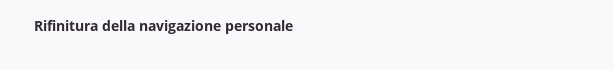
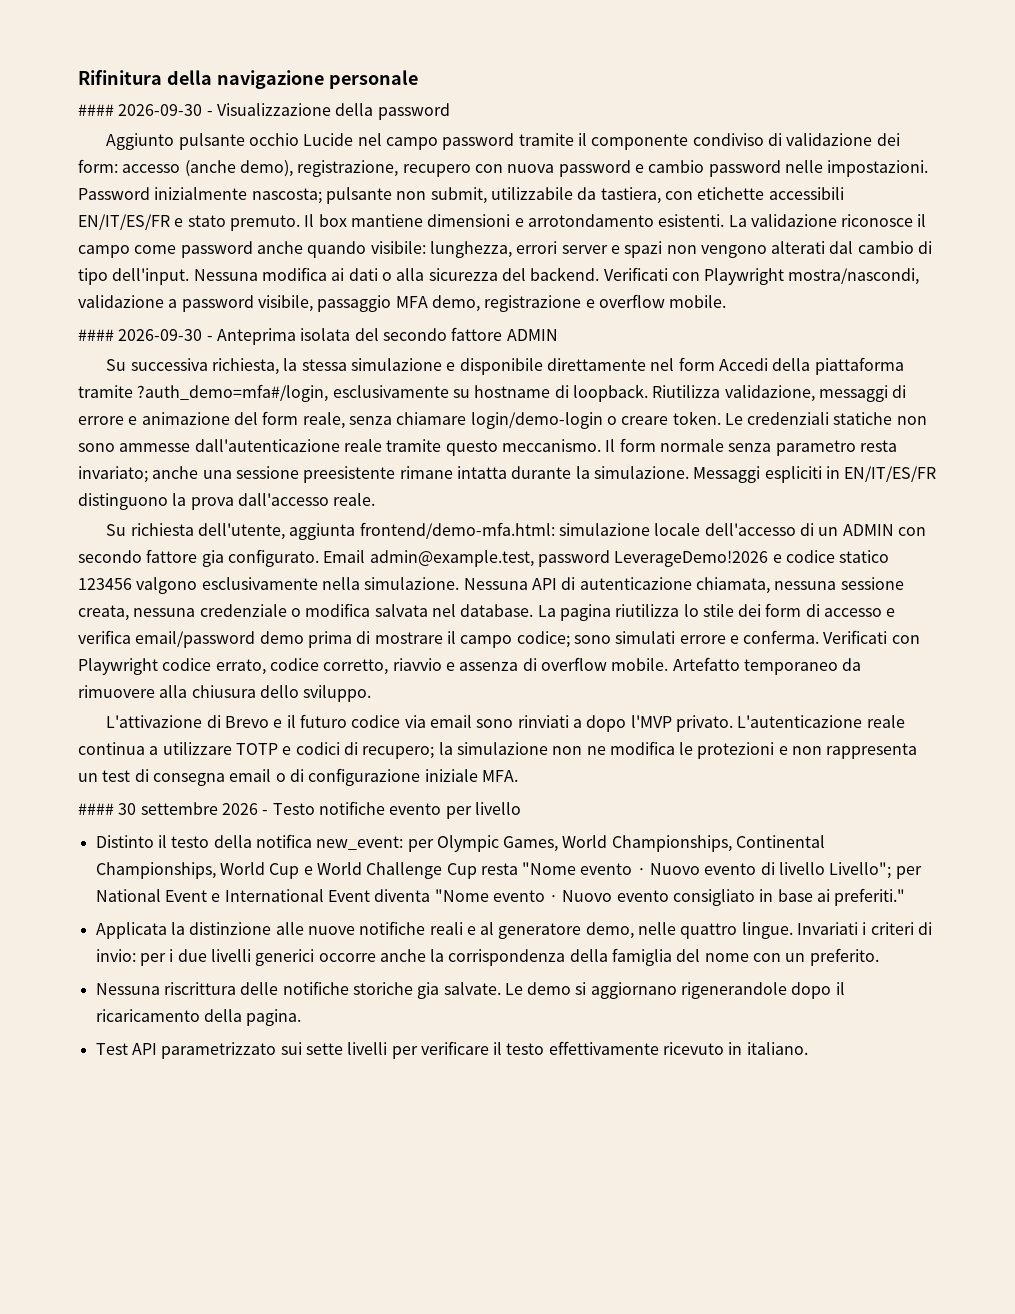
+ #### 2026-09-30 - Visualizzazione della password
+ Aggiunto pulsante occhio Lucide nel campo password tramite il componente condiviso di validazione dei form: accesso (anche demo), registrazione, recupero con nuova password e cambio password nelle impostazioni. Password inizialmente nascosta; pulsante non submit, utilizzabile da tastiera, con etichette accessibili EN/IT/ES/FR e stato premuto. Il box mantiene dimensioni e arrotondamento esistenti. La validazione riconosce il campo come password anche quando visibile: lunghezza, errori server e spazi non vengono alterati dal cambio di tipo dell'input. Nessuna modifica ai dati o alla sicurezza del backend. Verificati con Playwright mostra/nascondi, validazione a password visibile, passaggio MFA demo, registrazione e overflow mobile.
+ #### 2026-09-30 - Anteprima isolata del secondo fattore ADMIN
+ Su successiva richiesta, la stessa simulazione e disponibile direttamente nel form Accedi della piattaforma tramite ?auth_demo=mfa#/login, esclusivamente su hostname di loopback. Riutilizza validazione, messaggi di errore e animazione del form reale, senza chiamare login/demo-login o creare token. Le credenziali statiche non sono ammesse dall'autenticazione reale tramite questo meccanismo. Il form normale senza parametro resta invariato; anche una sessione preesistente rimane intatta durante la simulazione. Messaggi espliciti in EN/IT/ES/FR distinguono la prova dall'accesso reale.
+ Su richiesta dell'utente, aggiunta frontend/demo-mfa.html: simulazione locale dell'accesso di un ADMIN con secondo fattore gia configurato. Email admin@example.test, password LeverageDemo!2026 e codice statico 123456 valgono esclusivamente nella simulazione. Nessuna API di autenticazione chiamata, nessuna sessione creata, nessuna credenziale o modifica salvata nel database. La pagina riutilizza lo stile dei form di accesso e verifica email/password demo prima di mostrare il campo codice; sono simulati errore e conferma. Verificati con Playwright codice errato, codice corretto, riavvio e assenza di overflow mobile. Artefatto temporaneo da rimuovere alla chiusura dello sviluppo.
+ L'attivazione di Brevo e il futuro codice via email sono rinviati a dopo l'MVP privato. L'autenticazione reale continua a utilizzare TOTP e codici di recupero; la simulazione non ne modifica le protezioni e non rappresenta un test di consegna email o di configurazione iniziale MFA.
+ #### 30 settembre 2026 - Testo notifiche evento per livello
+ Distinto il testo della notifica new_event: per Olympic Games, World Championships, Continental Championships, World Cup e World Challenge Cup resta "Nome evento · Nuovo evento di livello Livello"; per National Event e International Event diventa "Nome evento · Nuovo evento consigliato in base ai preferiti."
+ Applicata la distinzione alle nuove notifiche reali e al generatore demo, nelle quattro lingue. Invariati i criteri di invio: per i due livelli generici occorre anche la corrispondenza della famiglia del nome con un preferito.
+ Nessuna riscrittura delle notifiche storiche gia salvate. Le demo si aggiornano rigenerandole dopo il ricaricamento della pagina.
+ Test API parametrizzato sui sette livelli per verificare il testo effettivamente ricevuto in italiano.

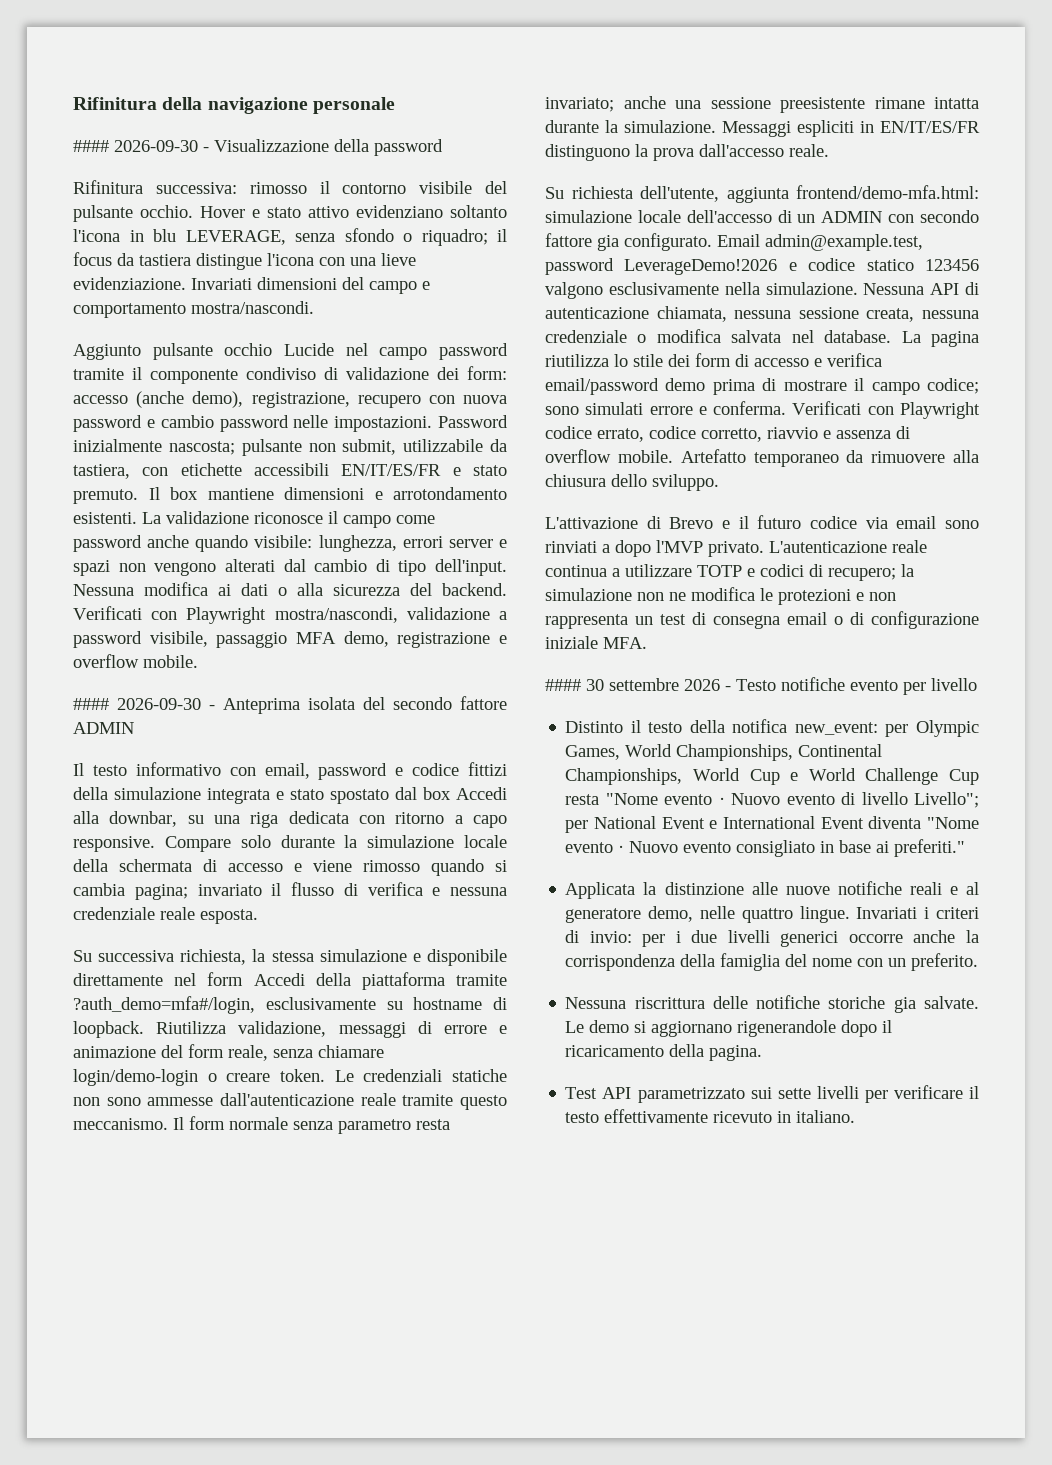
+ Rifinitura successiva: rimosso il contorno visibile del pulsante occhio. Hover e stato attivo evidenziano soltanto l'icona in blu LEVERAGE, senza sfondo o riquadro; il focus da tastiera distingue l'icona con una lieve evidenziazione. Invariati dimensioni del campo e comportamento mostra/nascondi.
+ Il testo informativo con email, password e codice fittizi della simulazione integrata e stato spostato dal box Accedi alla downbar, su una riga dedicata con ritorno a capo responsive. Compare solo durante la simulazione locale della schermata di accesso e viene rimosso quando si cambia pagina; invariato il flusso di verifica e nessuna credenziale reale esposta.

